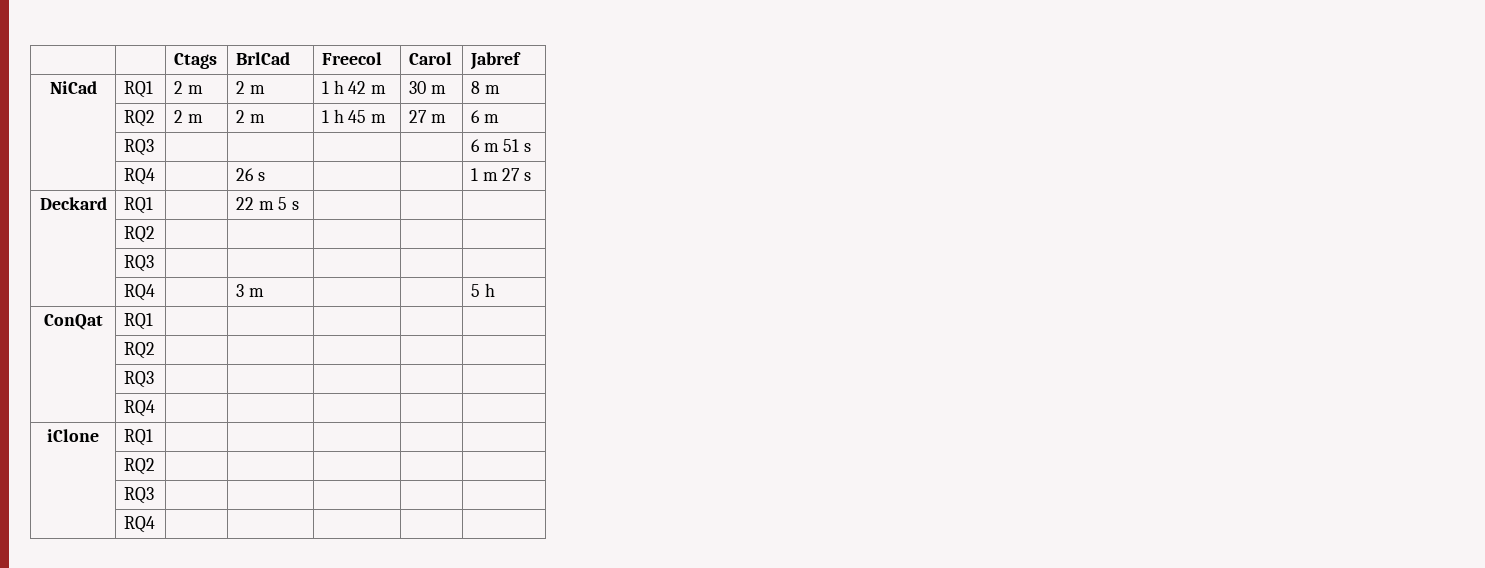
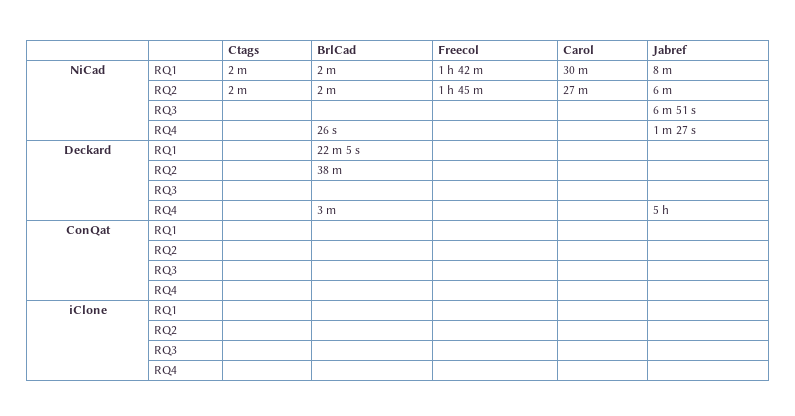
  Deckard | RQ1 | | 22 m 5 s | | |
- | RQ2 | | | | |
+ | RQ2 | | 38 m | | |

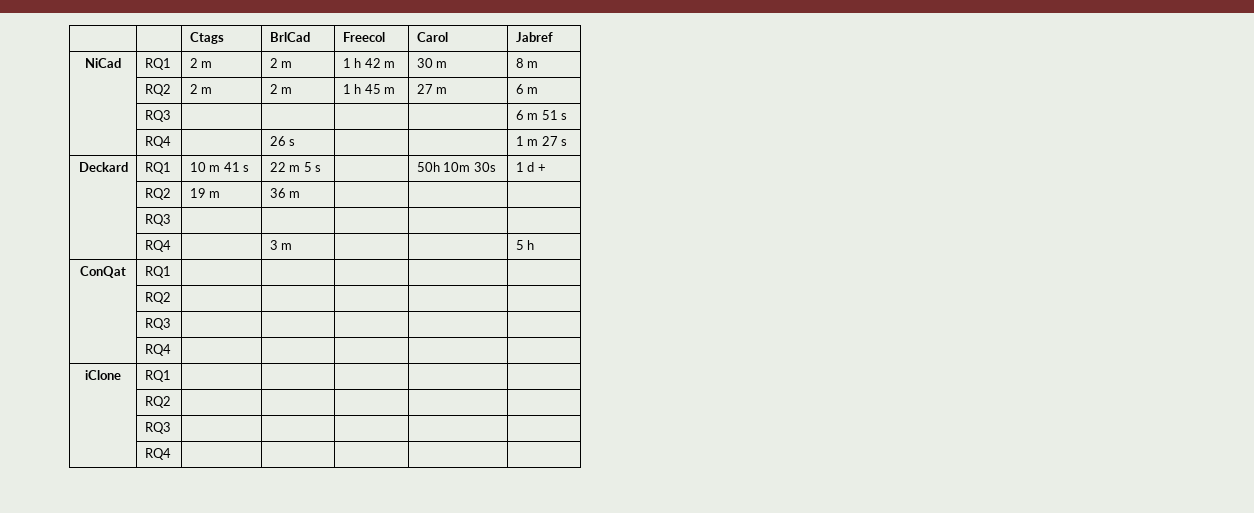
- Deckard | RQ1 | | 22 m 5 s | | |
- | RQ2 | | 38 m | | |
+ Deckard | RQ1 | 10 m 41 s | 22 m 5 s | | 50h 10m 30s | 1 d +
+ | RQ2 | 19 m | 36 m | | |

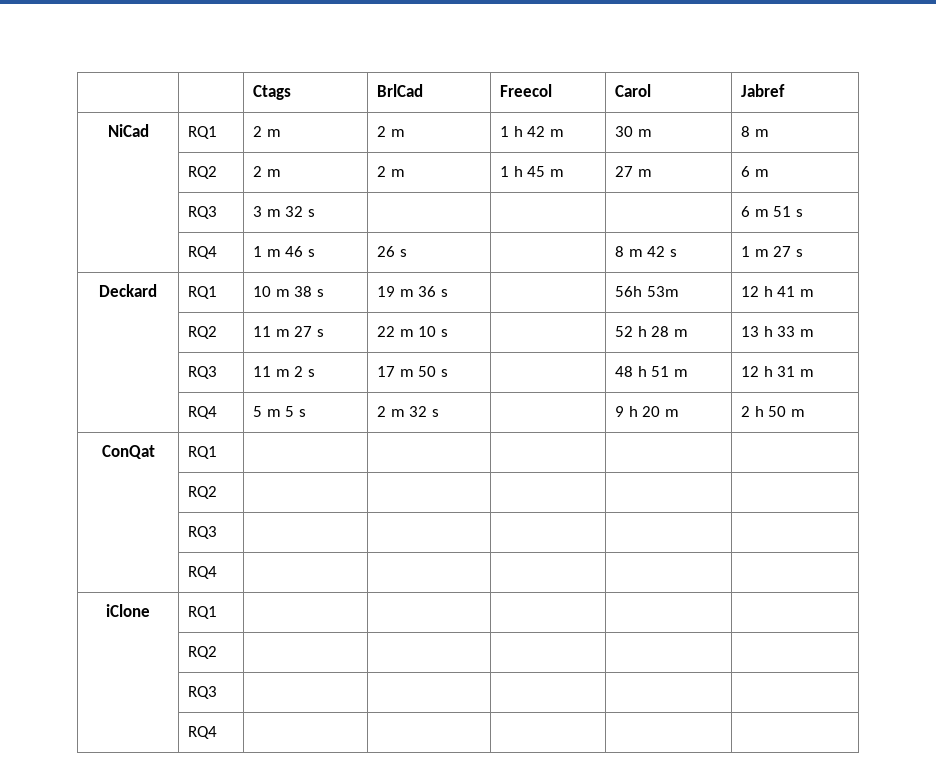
- | RQ3 | | | | | 6 m 51 s
+ | RQ3 | 3 m 32 s | | | | 6 m 51 s
- | RQ4 | | 26 s | | | 1 m 27 s
+ | RQ4 | 1 m 46 s | 26 s | | 8 m 42 s | 1 m 27 s
- Deckard | RQ1 | 10 m 41 s | 22 m 5 s | | 50h 10m 30s | 1 d +
- | RQ2 | 19 m | 36 m | | |
- | RQ3 | | | | |
- | RQ4 | | 3 m | | | 5 h
+ Deckard | RQ1 | 10 m 38 s | 19 m 36 s | | 56h 53m | 12 h 41 m
+ | RQ2 | 11 m 27 s | 22 m 10 s | | 52 h 28 m | 13 h 33 m
+ | RQ3 | 11 m 2 s | 17 m 50 s | | 48 h 51 m | 12 h 31 m
+ | RQ4 | 5 m 5 s | 2 m 32 s | | 9 h 20 m | 2 h 50 m

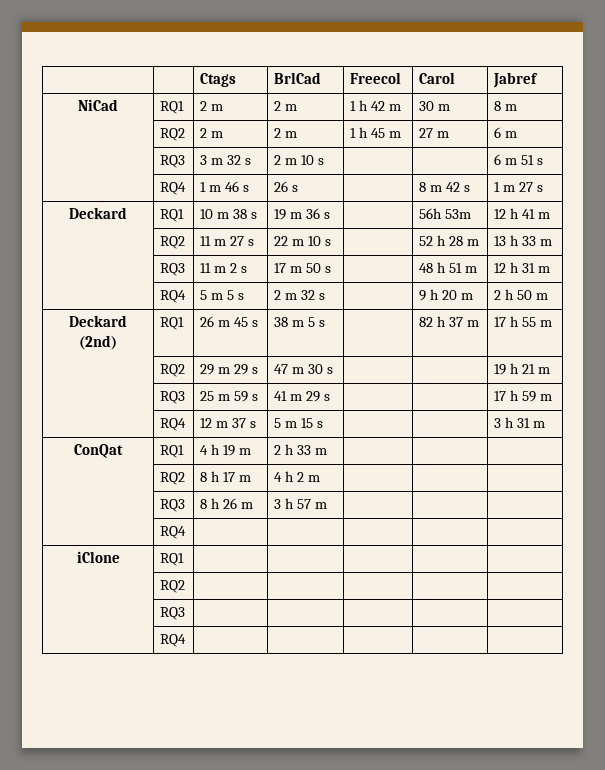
- | RQ3 | 3 m 32 s | | | | 6 m 51 s
+ | RQ3 | 3 m 32 s | 2 m 10 s | | | 6 m 51 s
- ConQat | RQ1 | | | | |
- | RQ2 | | | | |
- | RQ3 | | | | |
+ Deckard (2nd) | RQ1 | 26 m 45 s | 38 m 5 s | | 82 h 37 m | 17 h 55 m
+ | RQ2 | 29 m 29 s | 47 m 30 s | | | 19 h 21 m
+ | RQ3 | 25 m 59 s | 41 m 29 s | | | 17 h 59 m
+ | RQ4 | 12 m 37 s | 5 m 15 s | | | 3 h 31 m
+ ConQat | RQ1 | 4 h 19 m | 2 h 33 m | | |
+ | RQ2 | 8 h 17 m | 4 h 2 m | | |
+ | RQ3 | 8 h 26 m | 3 h 57 m | | |

